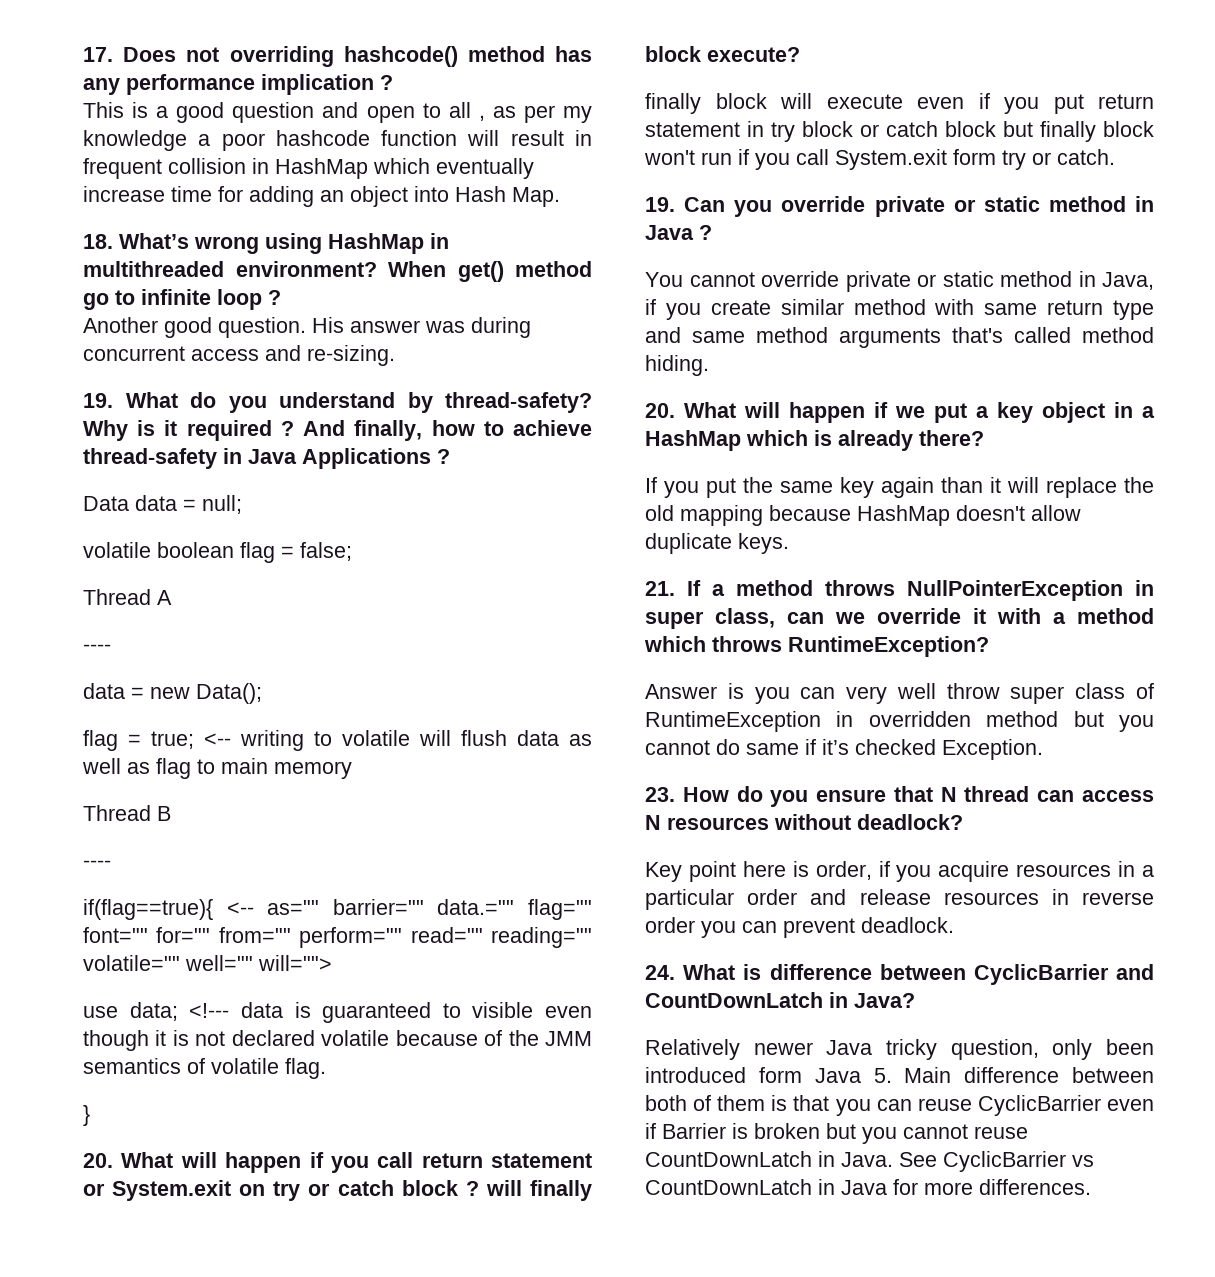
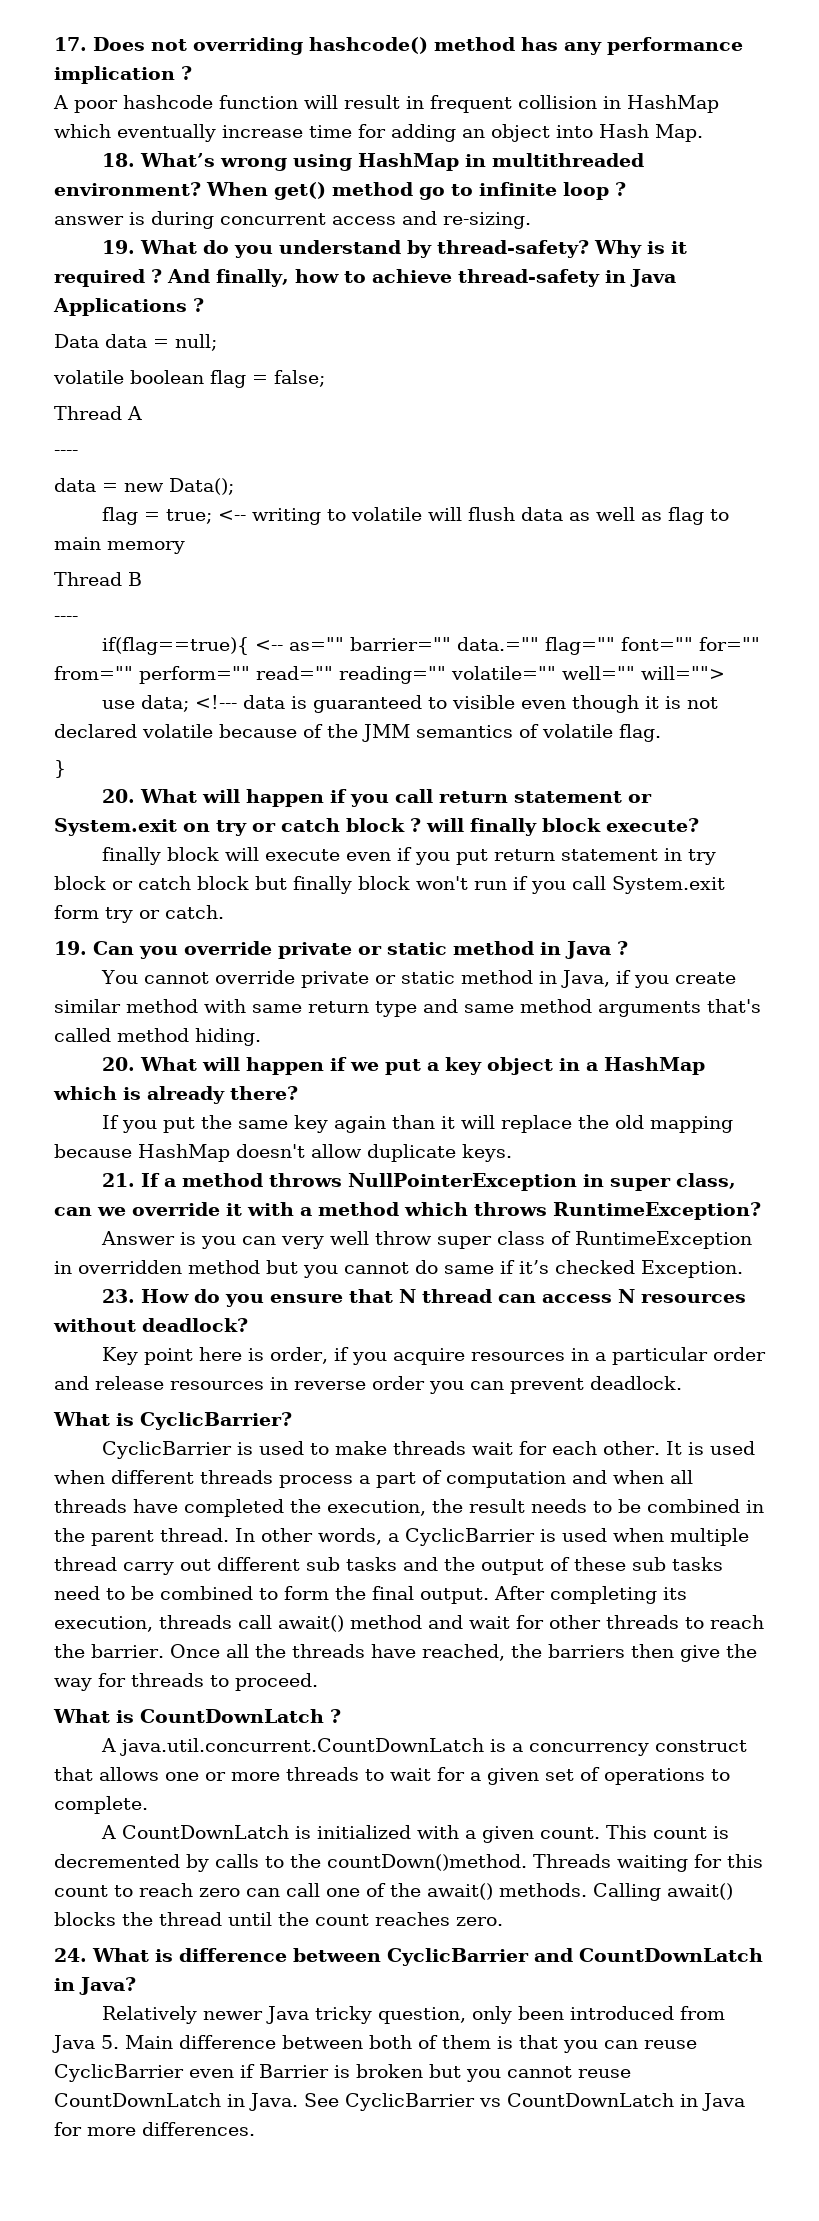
- This is a good question and open to all , as per my knowledge a poor hashcode function will result in frequent collision in HashMap which eventually increase time for adding an object into Hash Map.
+ A poor hashcode function will result in frequent collision in HashMap which eventually increase time for adding an object into Hash Map.
- Another good question. His answer was during concurrent access and re-sizing.
+ answer is during concurrent access and re-sizing.
+ What is CyclicBarrier?
+ CyclicBarrier is used to make threads wait for each other. It is used when different threads process a part of computation and when all threads have completed the execution, the result needs to be combined in the parent thread. In other words, a CyclicBarrier is used when multiple thread carry out different sub tasks and the output of these sub tasks need to be combined to form the final output. After completing its execution, threads call await() method and wait for other threads to reach the barrier. Once all the threads have reached, the barriers then give the way for threads to proceed.
+ What is CountDownLatch ?
+ A java.util.concurrent.CountDownLatch is a concurrency construct that allows one or more threads to wait for a given set of operations to complete.
+ A CountDownLatch is initialized with a given count. This count is decremented by calls to the countDown()method. Threads waiting for this count to reach zero can call one of the await() methods. Calling await() blocks the thread until the count reaches zero.
- Relatively newer Java tricky question, only been introduced form Java 5. Main difference between both of them is that you can reuse CyclicBarrier even if Barrier is broken but you cannot reuse CountDownLatch in Java.
+ Relatively newer Java tricky question, only been introduced from Java 5. Main difference between both of them is that you can reuse CyclicBarrier even if Barrier is broken but you cannot reuse CountDownLatch in Java.

